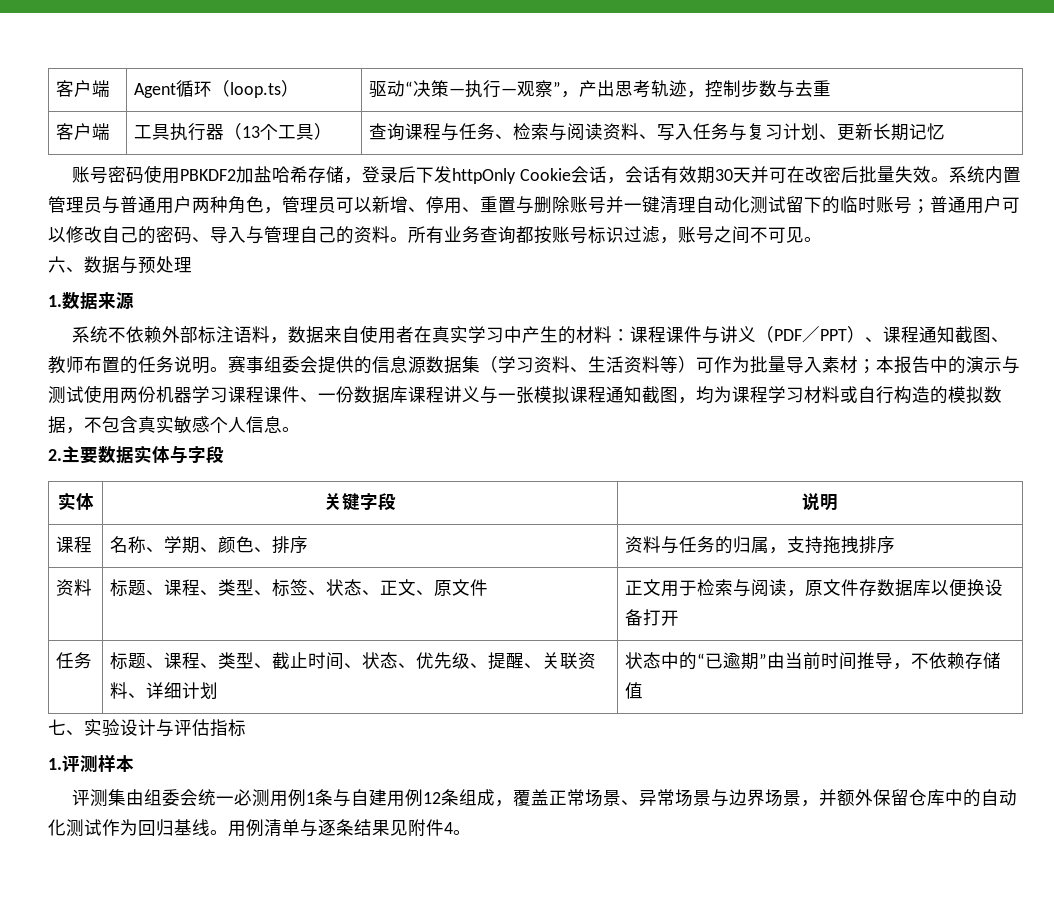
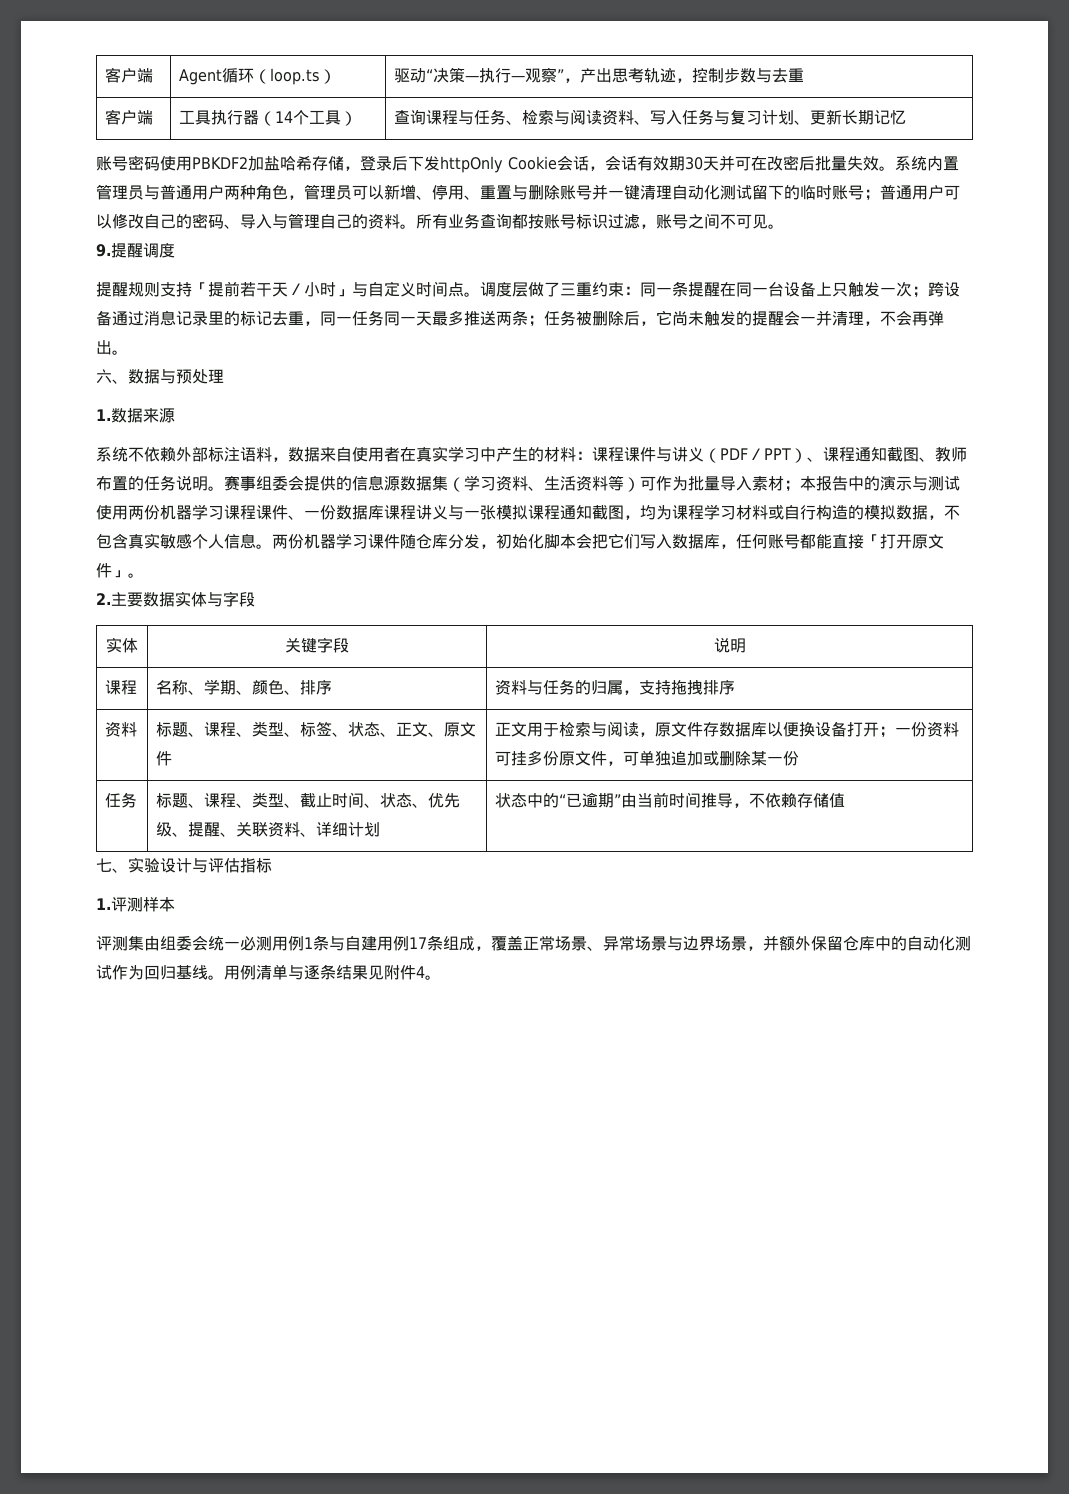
- 客户端 | 工具执行器（13个工具） | 查询课程与任务、检索与阅读资料、写入任务与复习计划、更新长期记忆
+ 客户端 | 工具执行器（14个工具） | 查询课程与任务、检索与阅读资料、写入任务与复习计划、更新长期记忆
+ 9.提醒调度
+ 提醒规则支持「提前若干天／小时」与自定义时间点。调度层做了三重约束：同一条提醒在同一台设备上只触发一次；跨设备通过消息记录里的标记去重，同一任务同一天最多推送两条；任务被删除后，它尚未触发的提醒会一并清理，不会再弹出。
+ 两份机器学习课件随仓库分发，初始化脚本会把它们写入数据库，任何账号都能直接「打开原文件」。
- 资料 | 标题、课程、类型、标签、状态、正文、原文件 | 正文用于检索与阅读，原文件存数据库以便换设备打开
+ 资料 | 标题、课程、类型、标签、状态、正文、原文件 | 正文用于检索与阅读，原文件存数据库以便换设备打开；一份资料可挂多份原文件，可单独追加或删除某一份
- 评测集由组委会统一必测用例1条与自建用例12条组成，覆盖正常场景、异常场景与边界场景，并额外保留仓库中的自动化测试作为回归基线。
+ 评测集由组委会统一必测用例1条与自建用例17条组成，覆盖正常场景、异常场景与边界场景，并额外保留仓库中的自动化测试作为回归基线。

